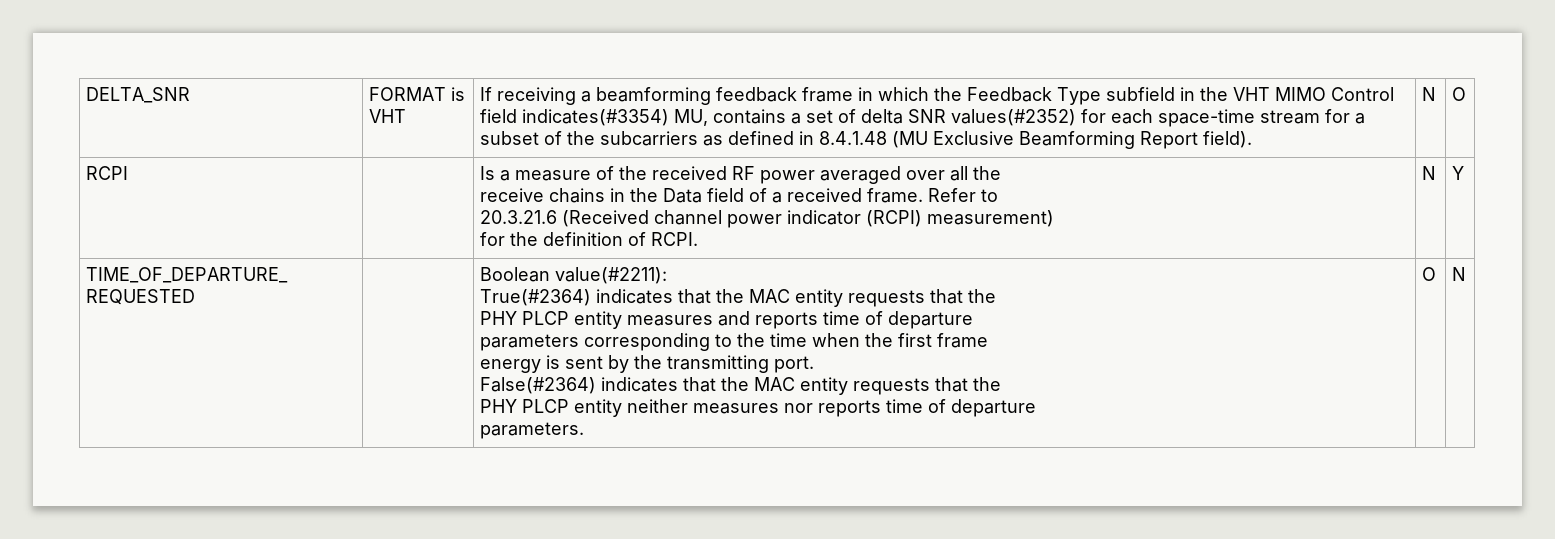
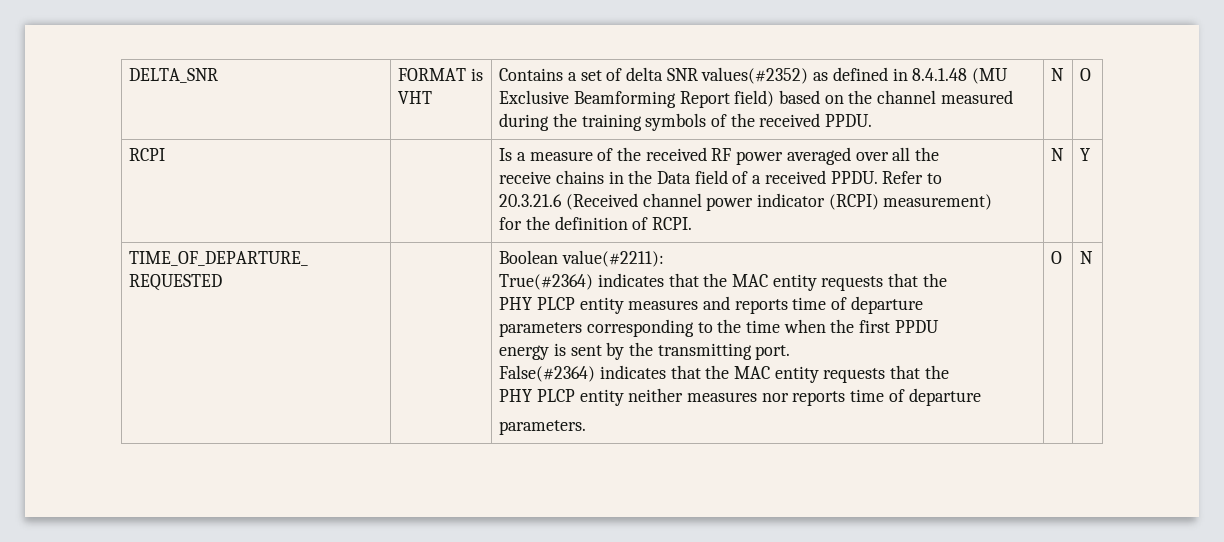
- If receiving a beamforming feedback frame in which the Feedback Type subfield in the VHT MIMO Control field indicates(#3354) MU, contains a set of delta SNR values(#2352) for each space-time stream for a subset of the subcarriers as defined in 8.4.1.48 (MU Exclusive Beamforming Report field).
+ Contains a set of delta SNR values(#2352) as defined in 8.4.1.48 (MU Exclusive Beamforming Report field) based on the channel measured during the training symbols of the received PPDU.
  RCPI | | Is a measure of the received RF power averaged over all the
- receive chains in the Data field of a received frame. Refer to
+ receive chains in the Data field of a received PPDU. Refer to
- parameters corresponding to the time when the first frame
+ parameters corresponding to the time when the first PPDU

